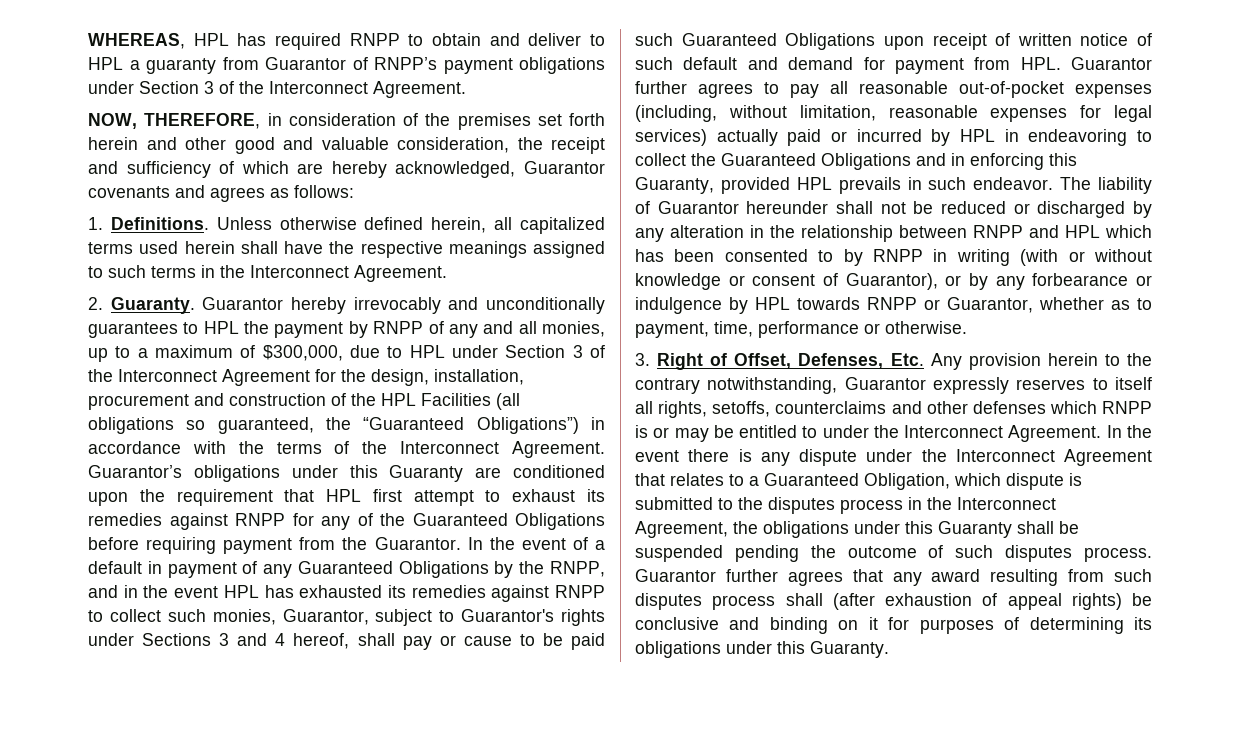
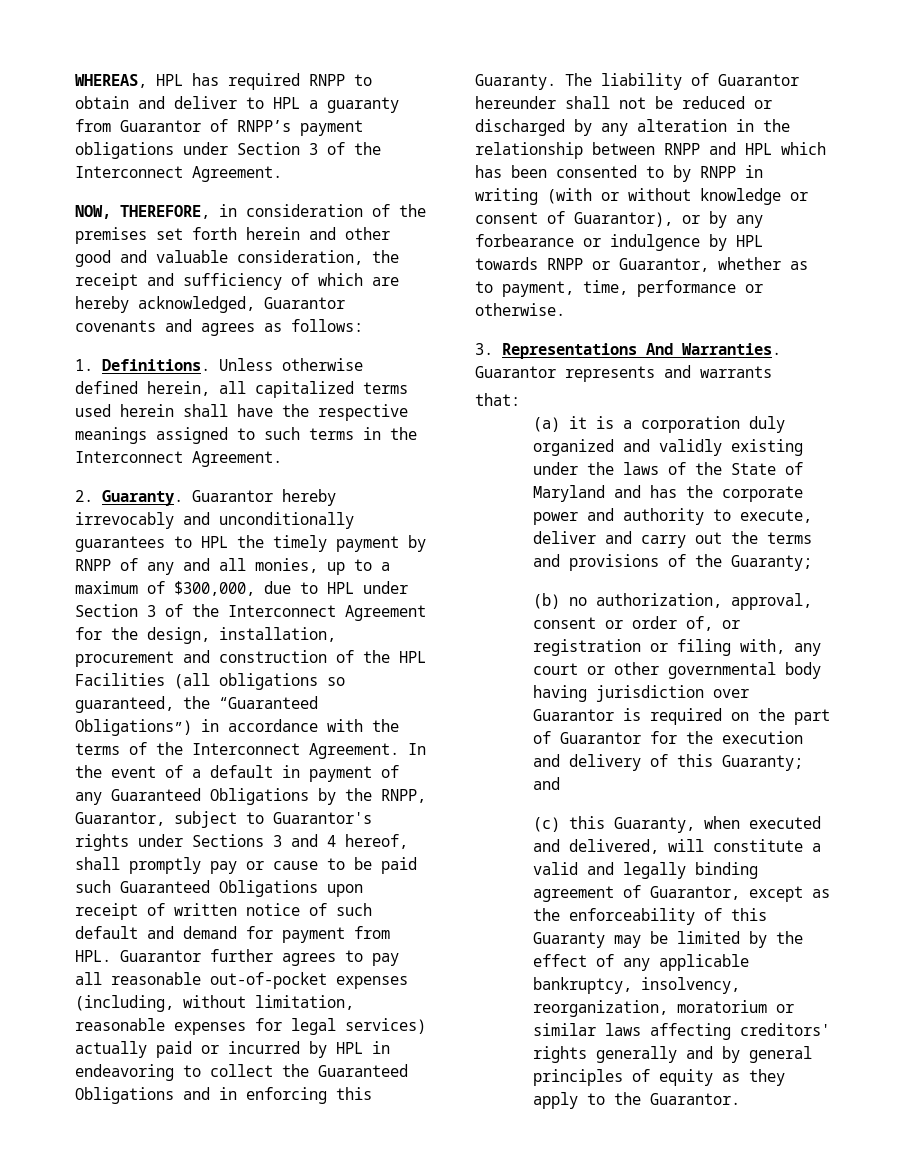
- Guarantor hereby irrevocably and unconditionally guarantees to HPL the payment by RNPP of any and all monies, up to a maximum of $300,000, due to HPL under Section 3 of the Interconnect Agreement for the design, installation, procurement and construction of the HPL Facilities (all obligations so guaranteed, the “Guaranteed Obligations”) in accordance with the terms of the Interconnect Agreement.
+ Guarantor hereby irrevocably and unconditionally guarantees to HPL the timely payment by RNPP of any and all monies, up to a maximum of $300,000, due to HPL under Section 3 of the Interconnect Agreement for the design, installation, procurement and construction of the HPL Facilities (all obligations so guaranteed, the “Guaranteed Obligations”) in accordance with the terms of the Interconnect Agreement.
- Guarantor’s obligations under this Guaranty are conditioned upon the requirement that HPL first attempt to exhaust its remedies against RNPP for any of the Guaranteed Obligations before requiring payment from the Guarantor.
- In the event of a default in payment of any Guaranteed Obligations by the RNPP, and in the event HPL has exhausted its remedies against RNPP to collect such monies, Guarantor, subject to Guarantor's rights under Sections 3 and 4 hereof, shall pay or cause to be paid such Guaranteed Obligations upon receipt of written notice of such default and demand for payment from HPL. Guarantor further agrees to pay all reasonable out-of-pocket expenses (including, without limitation, reasonable expenses for legal services) actually paid or incurred by HPL in endeavoring to collect the Guaranteed Obligations and in enforcing this Guaranty, provided HPL prevails in such endeavor.
+ In the event of a default in payment of any Guaranteed Obligations by the RNPP, Guarantor, subject to Guarantor's rights under Sections 3 and 4 hereof, shall promptly pay or cause to be paid such Guaranteed Obligations upon receipt of written notice of such default and demand for payment from HPL. Guarantor further agrees to pay all reasonable out-of-pocket expenses (including, without limitation, reasonable expenses for legal services) actually paid or incurred by HPL in endeavoring to collect the Guaranteed Obligations and in enforcing this Guaranty.
- 3. Right of Offset, Defenses, Etc. Any provision herein to the contrary notwithstanding, Guarantor expressly reserves to itself all rights, setoffs, counterclaims and other defenses which RNPP is or may be entitled to under the Interconnect Agreement. In the event there is any dispute under the Interconnect Agreement that relates to a Guaranteed Obligation, which dispute is submitted to the disputes process in the Interconnect Agreement, the obligations under this Guaranty shall be suspended pending the outcome of such disputes process. Guarantor further agrees that any award resulting from such disputes process shall (after exhaustion of appeal rights) be conclusive and binding on it for purposes of determining its obligations under this Guaranty.
+ 3. Representations And Warranties. Guarantor represents and warrants
+ that:
+ (a) it is a corporation duly organized and validly existing under the laws of the State of Maryland and has the corporate power and authority to execute, deliver and carry out the terms and provisions of the Guaranty;
+ (b) no authorization, approval, consent or order of, or registration or filing with, any court or other governmental body having jurisdiction over Guarantor is required on the part of Guarantor for the execution and delivery of this Guaranty; and
+ (c) this Guaranty, when executed and delivered, will constitute a valid and legally binding agreement of Guarantor, except as the enforceability of this Guaranty may be limited by the effect of any applicable bankruptcy, insolvency, reorganization, moratorium or similar laws affecting creditors' rights generally and by general principles of equity as they apply to the Guarantor.

